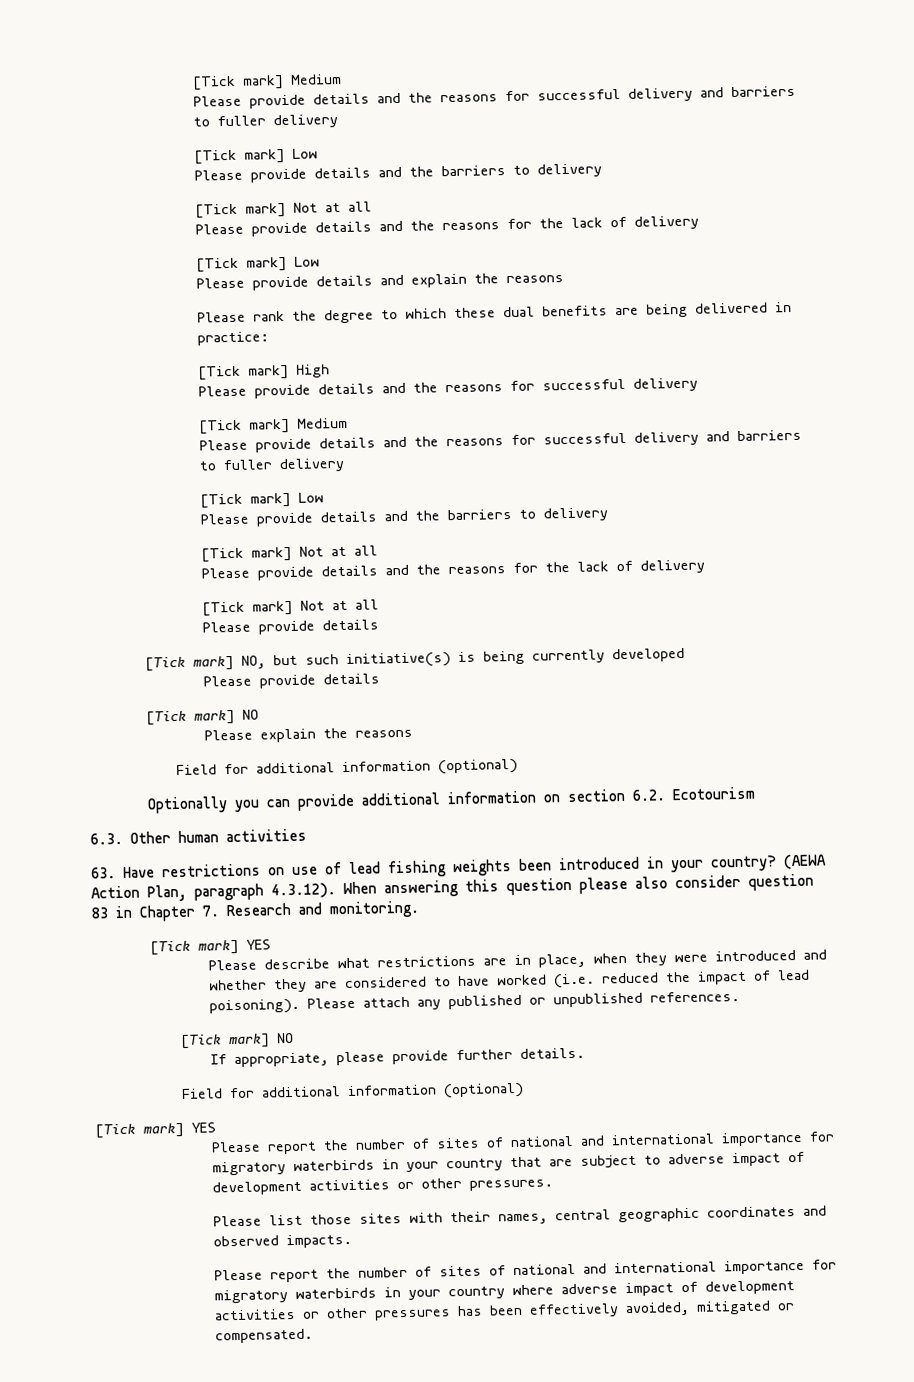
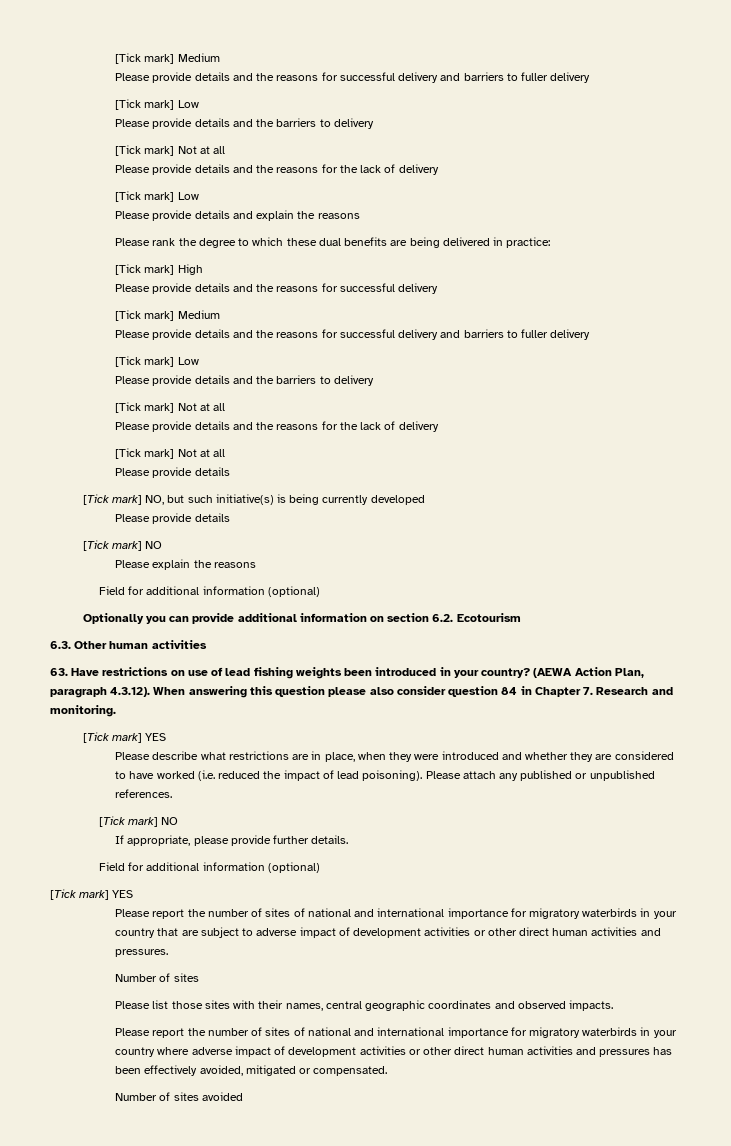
- (AEWA Action Plan, paragraph 4.3.12). When answering this question please also consider question 83 in Chapter 7. Research and monitoring.
+ (AEWA Action Plan, paragraph 4.3.12). When answering this question please also consider question 84 in Chapter 7. Research and monitoring.
- Please report the number of sites of national and international importance for migratory waterbirds in your country that are subject to adverse impact of development activities or other pressures.
+ Please report the number of sites of national and international importance for migratory waterbirds in your country that are subject to adverse impact of development activities or other direct human activities and pressures.
+ Number of sites
- Please report the number of sites of national and international importance for migratory waterbirds in your country where adverse impact of development activities or other pressures has been effectively avoided, mitigated or compensated.
+ Please report the number of sites of national and international importance for migratory waterbirds in your country where adverse impact of development activities or other direct human activities and pressures has been effectively avoided, mitigated or compensated.
+ Number of sites avoided

